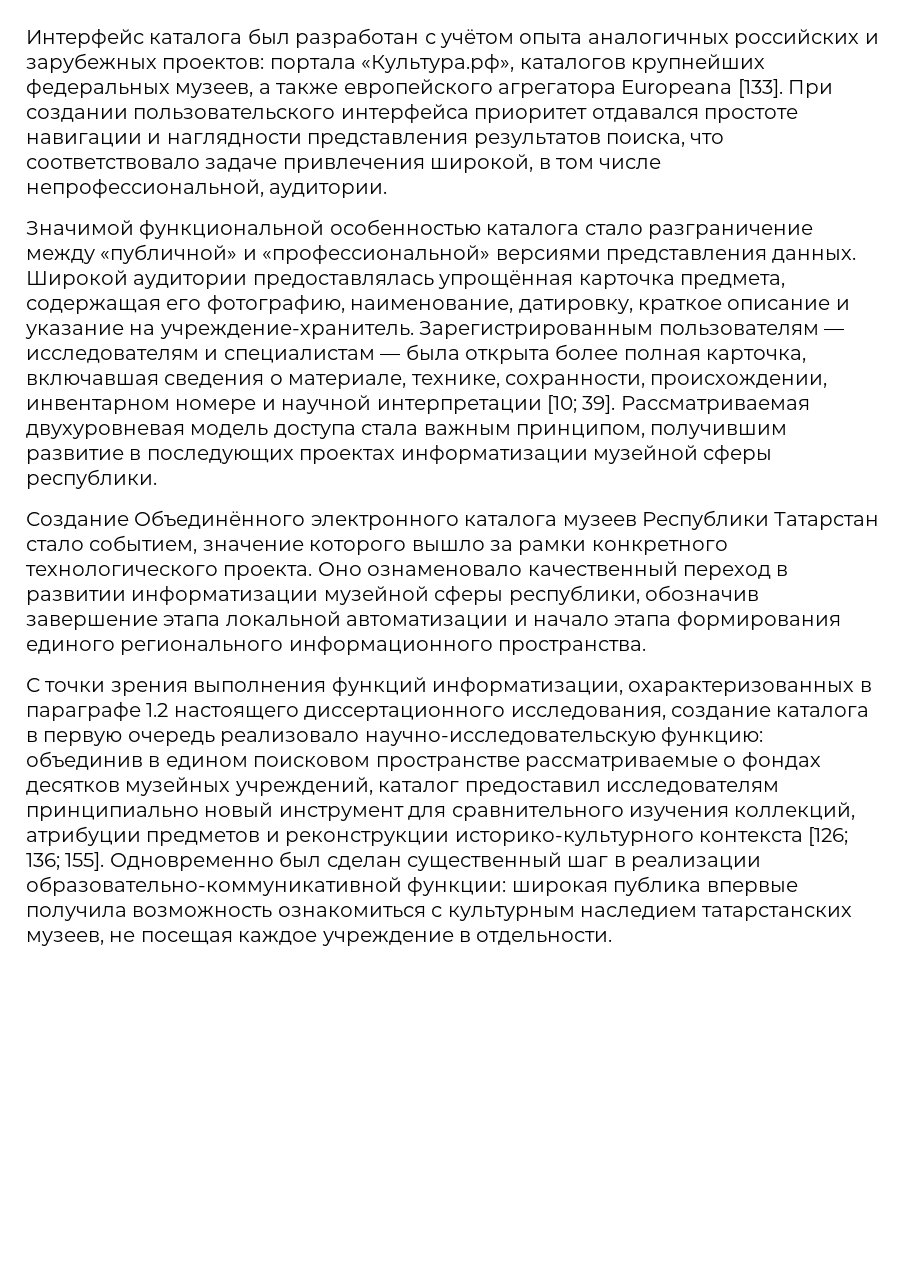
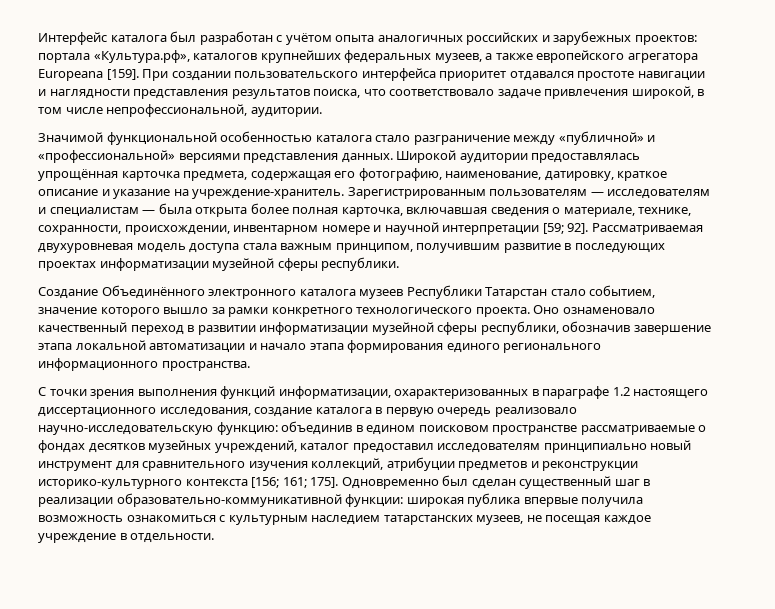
- Интерфейс каталога был разработан с учётом опыта аналогичных российских и зарубежных проектов: портала «Культура.рф», каталогов крупнейших федеральных музеев, а также европейского агрегатора Europeana [133].
+ Интерфейс каталога был разработан с учётом опыта аналогичных российских и зарубежных проектов: портала «Культура.рф», каталогов крупнейших федеральных музеев, а также европейского агрегатора Europeana [159].
- Зарегистрированным пользователям — исследователям и специалистам — была открыта более полная карточка, включавшая сведения о материале, технике, сохранности, происхождении, инвентарном номере и научной интерпретации [10; 39].
+ Зарегистрированным пользователям — исследователям и специалистам — была открыта более полная карточка, включавшая сведения о материале, технике, сохранности, происхождении, инвентарном номере и научной интерпретации [59; 92].
- С точки зрения выполнения функций информатизации, охарактеризованных в параграфе 1.2 настоящего диссертационного исследования, создание каталога в первую очередь реализовало научно-исследовательскую функцию: объединив в едином поисковом пространстве рассматриваемые о фондах десятков музейных учреждений, каталог предоставил исследователям принципиально новый инструмент для сравнительного изучения коллекций, атрибуции предметов и реконструкции историко-культурного контекста [126; 136; 155].
+ С точки зрения выполнения функций информатизации, охарактеризованных в параграфе 1.2 настоящего диссертационного исследования, создание каталога в первую очередь реализовало научно-исследовательскую функцию: объединив в едином поисковом пространстве рассматриваемые о фондах десятков музейных учреждений, каталог предоставил исследователям принципиально новый инструмент для сравнительного изучения коллекций, атрибуции предметов и реконструкции историко-культурного контекста [156; 161; 175].

